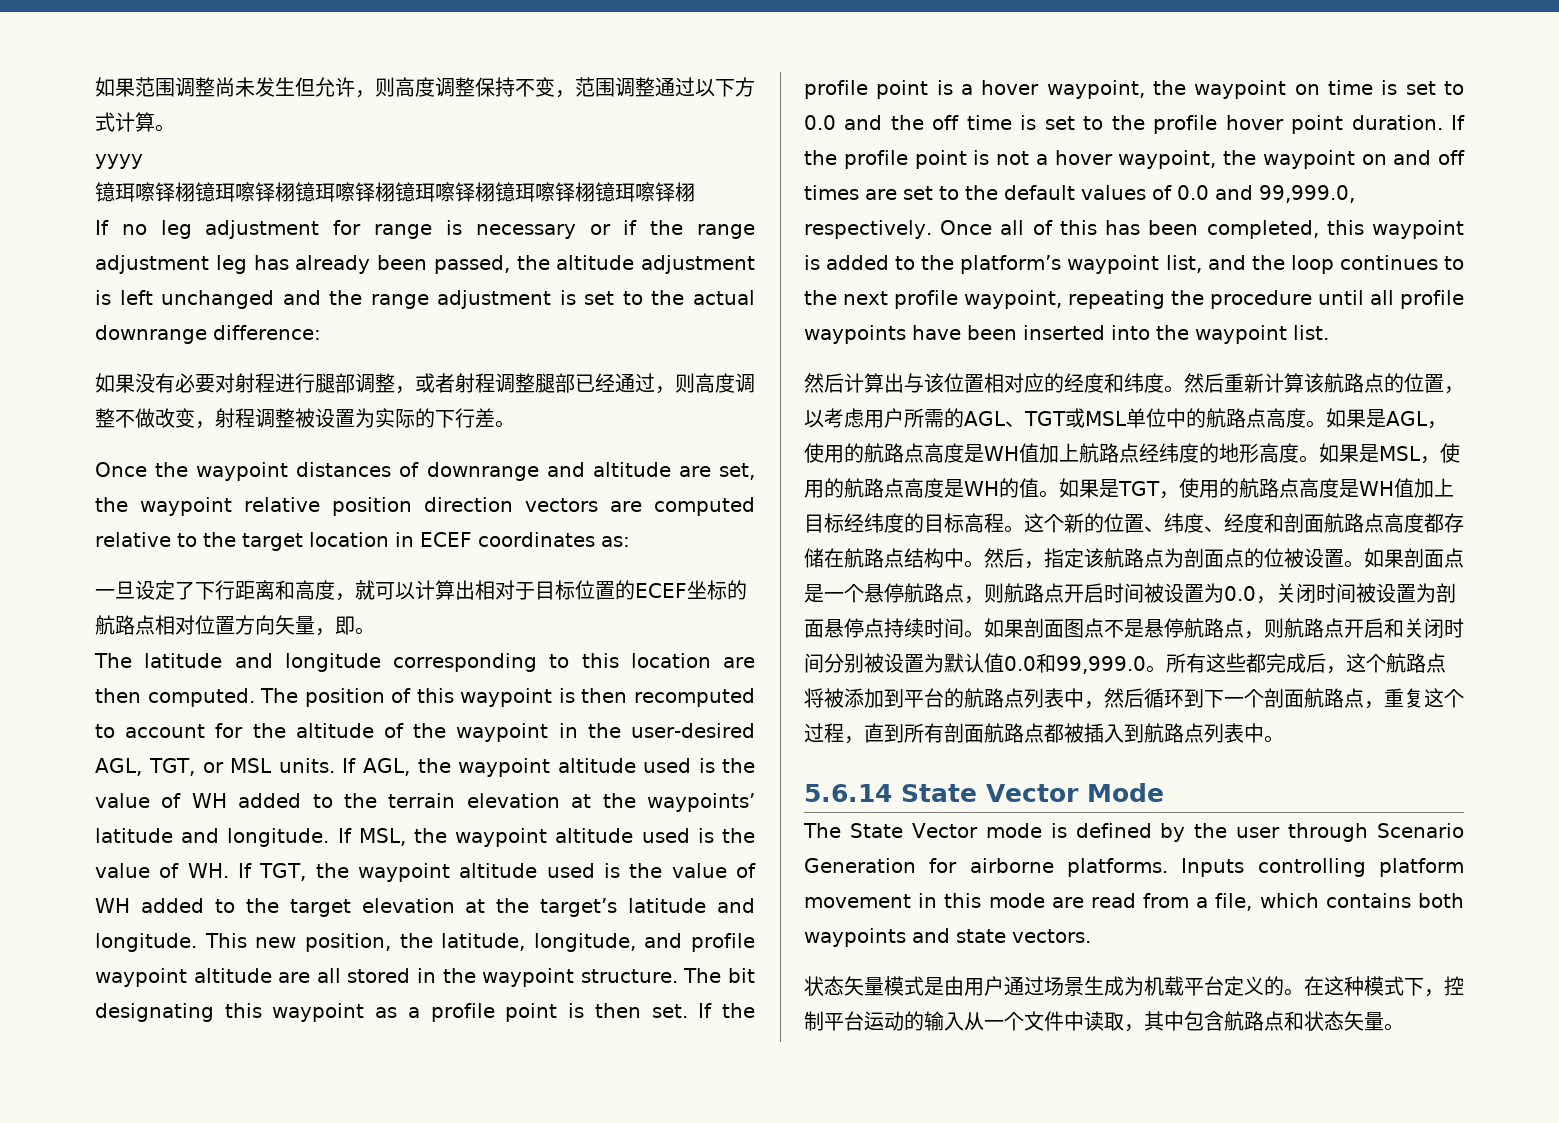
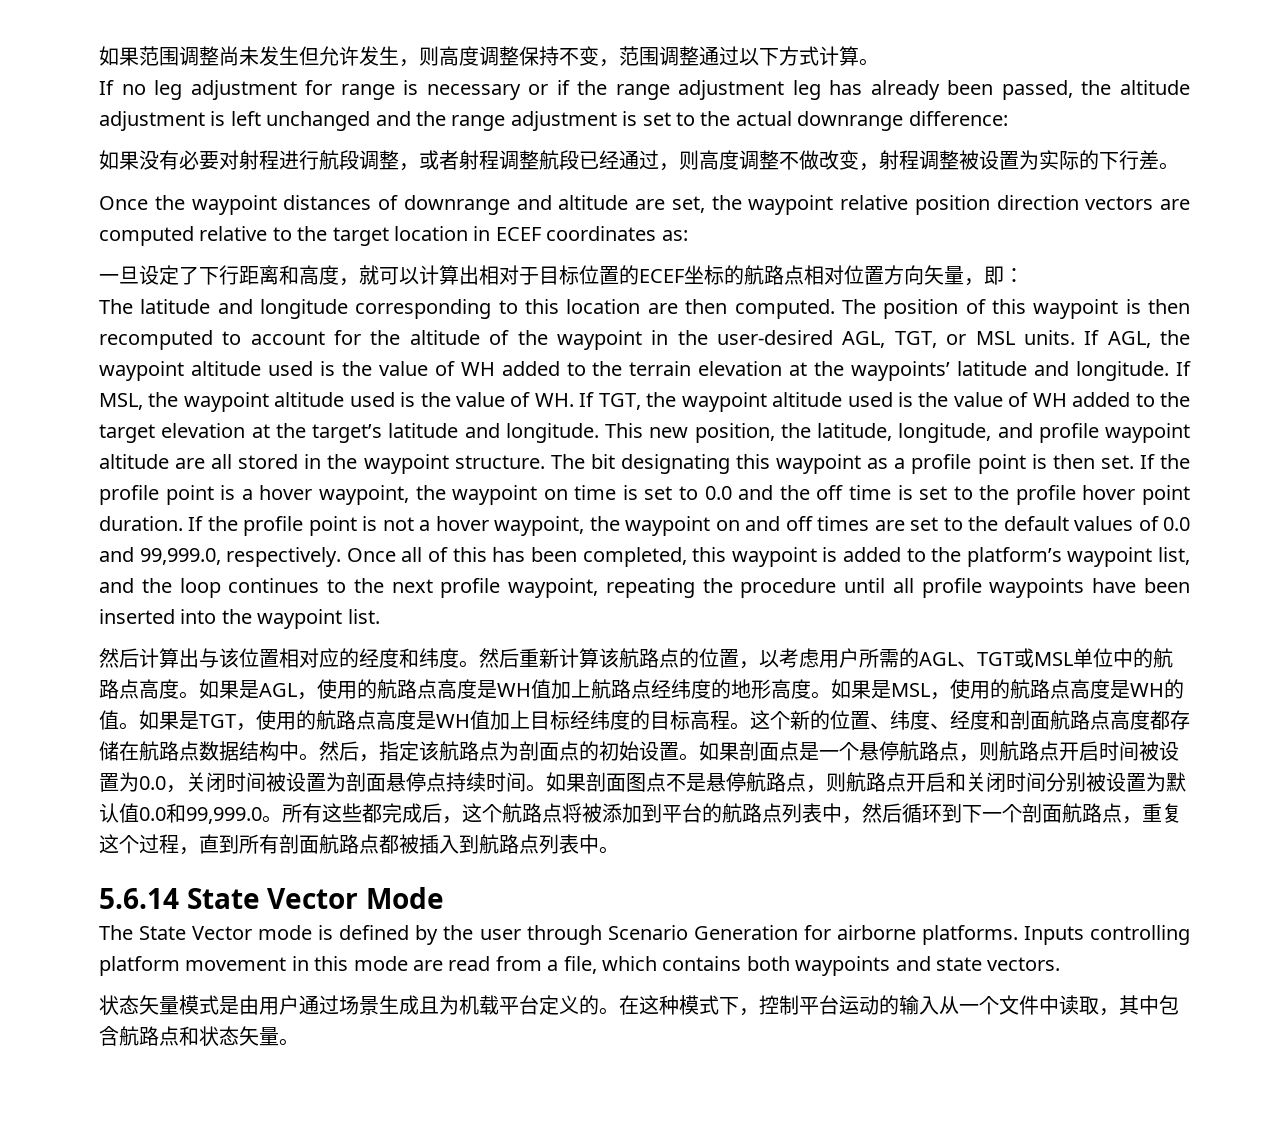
- 如果范围调整尚未发生但允许，则高度调整保持不变，范围调整通过以下方式计算。
+ 如果范围调整尚未发生但允许发生，则高度调整保持不变，范围调整通过以下方式计算。
- yyyy
- 镱珥嚓铎栩镱珥嚓铎栩镱珥嚓铎栩镱珥嚓铎栩镱珥嚓铎栩镱珥嚓铎栩
- 如果没有必要对射程进行腿部调整，或者射程调整腿部已经通过，则高度调整不做改变，射程调整被设置为实际的下行差。
+ 如果没有必要对射程进行航段调整，或者射程调整航段已经通过，则高度调整不做改变，射程调整被设置为实际的下行差。
- 一旦设定了下行距离和高度，就可以计算出相对于目标位置的ECEF坐标的航路点相对位置方向矢量，即。
+ 一旦设定了下行距离和高度，就可以计算出相对于目标位置的ECEF坐标的航路点相对位置方向矢量，即：
- 这个新的位置、纬度、经度和剖面航路点高度都存储在航路点结构中。
+ 这个新的位置、纬度、经度和剖面航路点高度都存储在航路点数据结构中。
- 然后，指定该航路点为剖面点的位被设置。
+ 然后，指定该航路点为剖面点的初始设置。
- 状态矢量模式是由用户通过场景生成为机载平台定义的。
+ 状态矢量模式是由用户通过场景生成且为机载平台定义的。

